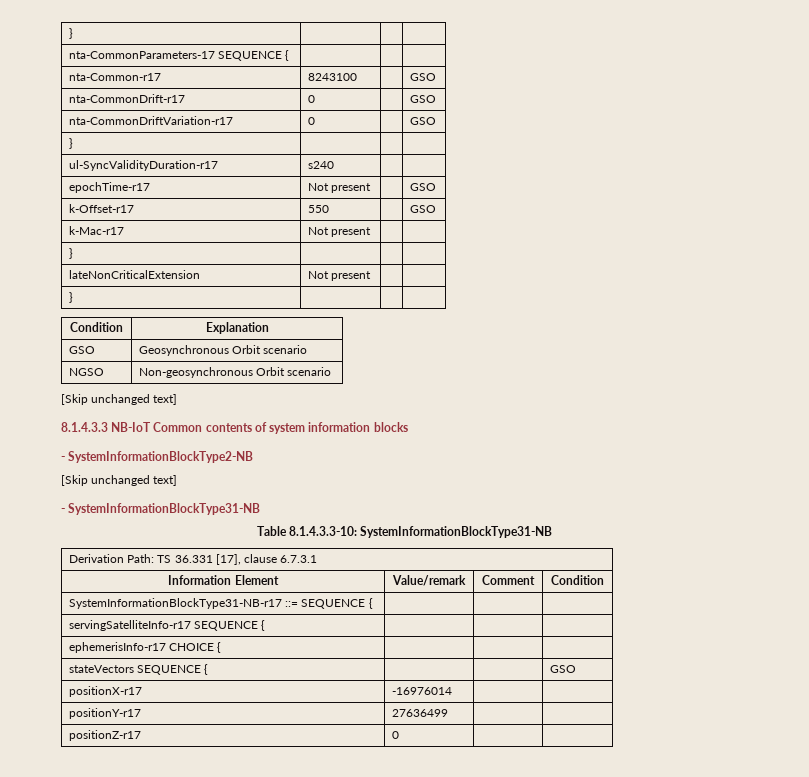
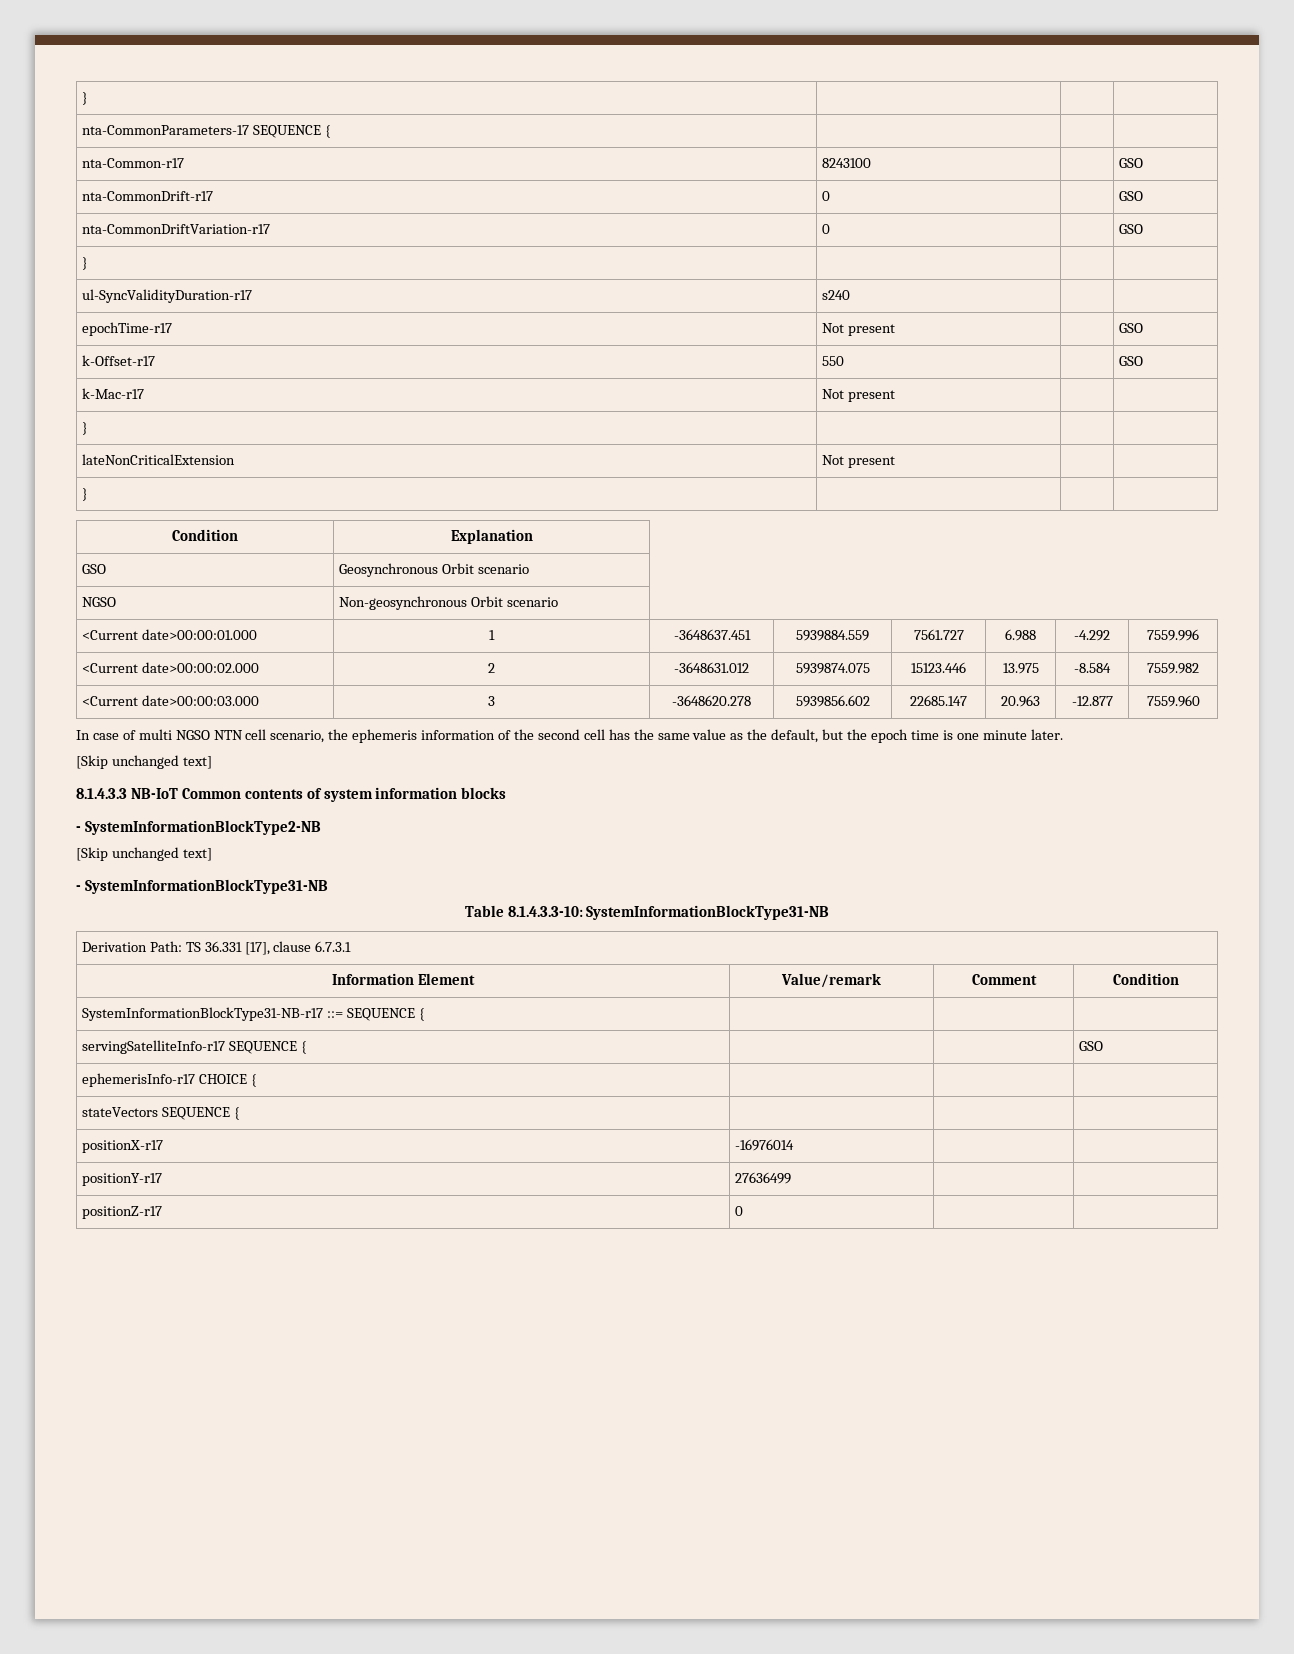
+ <Current date>00:00:01.000 | 1 | -3648637.451 | 5939884.559 | 7561.727 | 6.988 | -4.292 | 7559.996
+ <Current date>00:00:02.000 | 2 | -3648631.012 | 5939874.075 | 15123.446 | 13.975 | -8.584 | 7559.982
+ <Current date>00:00:03.000 | 3 | -3648620.278 | 5939856.602 | 22685.147 | 20.963 | -12.877 | 7559.960
+ In case of multi NGSO NTN cell scenario, the ephemeris information of the second cell has the same value as the default, but the epoch time is one minute later.
- servingSatelliteInfo-r17 SEQUENCE { | | |
+ servingSatelliteInfo-r17 SEQUENCE { | | | GSO
- stateVectors SEQUENCE { | | | GSO
+ stateVectors SEQUENCE { | | |

